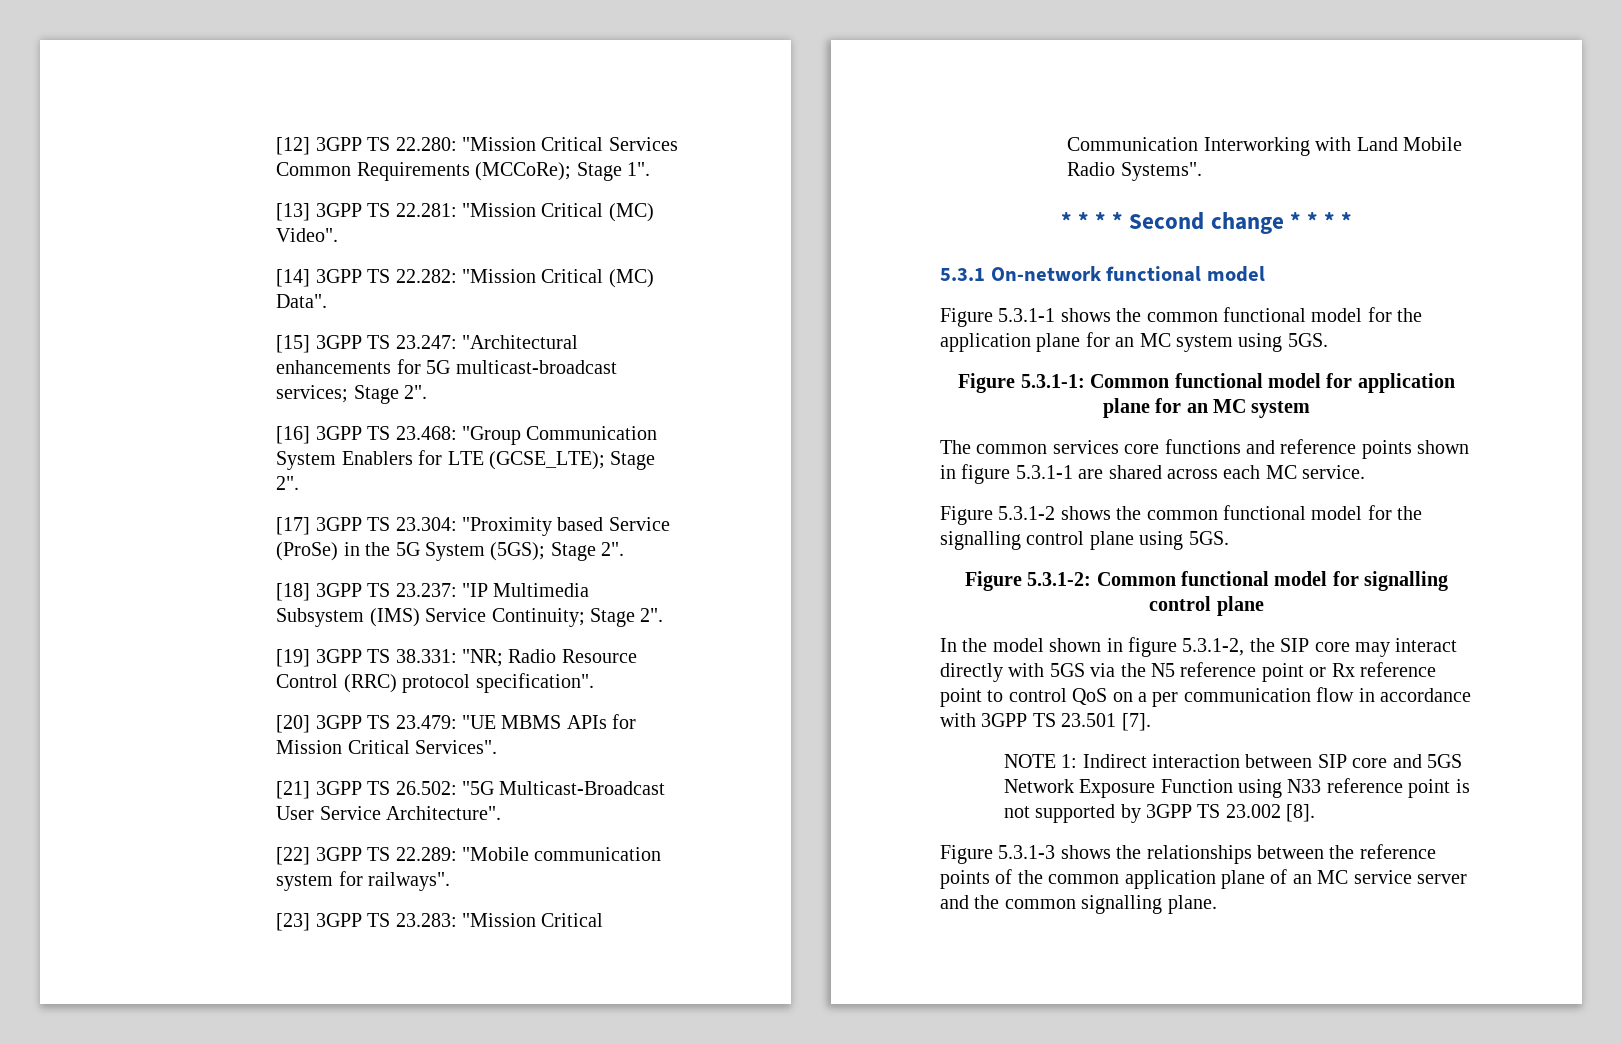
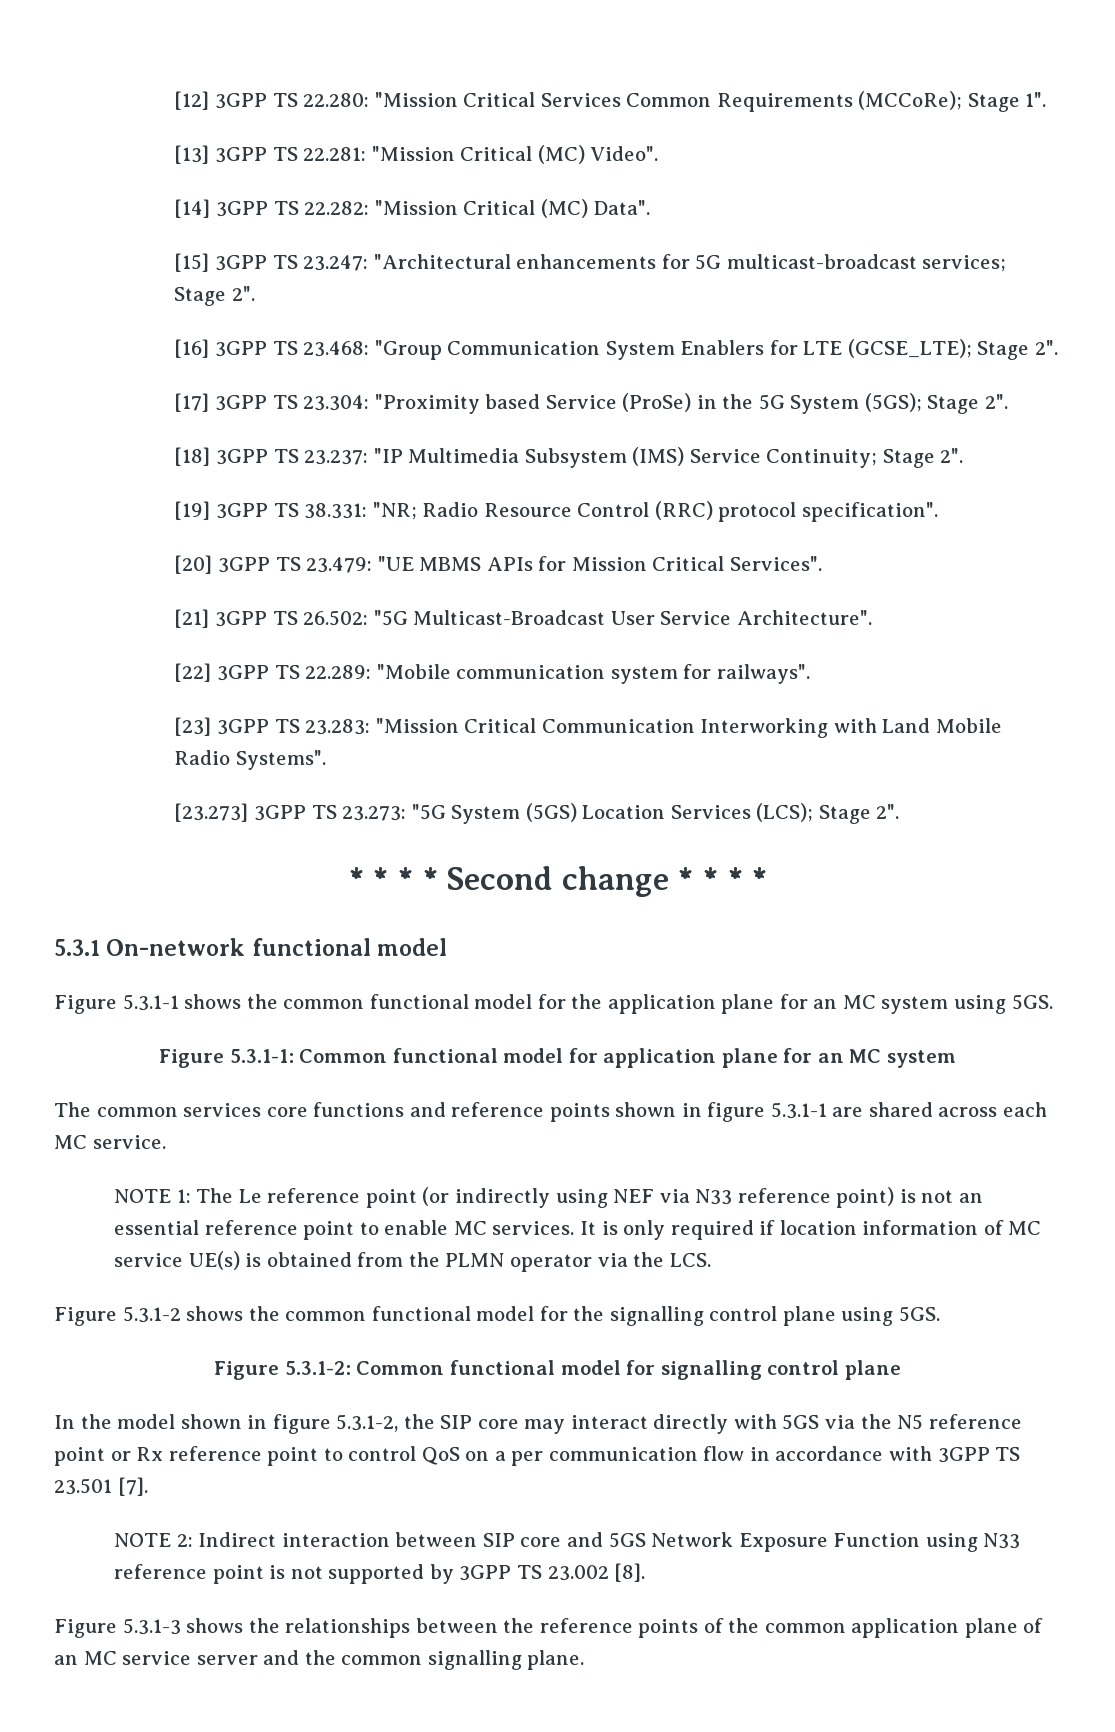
+ [23.273] 3GPP TS 23.273: "5G System (5GS) Location Services (LCS); Stage 2".
+ NOTE 1: The Le reference point (or indirectly using NEF via N33 reference point) is not an essential reference point to enable MC services. It is only required if location information of MC service UE(s) is obtained from the PLMN operator via the LCS.
- NOTE 1: Indirect interaction between SIP core and 5GS Network Exposure Function using N33 reference point is not supported by 3GPP TS 23.002 [8].
+ NOTE 2: Indirect interaction between SIP core and 5GS Network Exposure Function using N33 reference point is not supported by 3GPP TS 23.002 [8].

